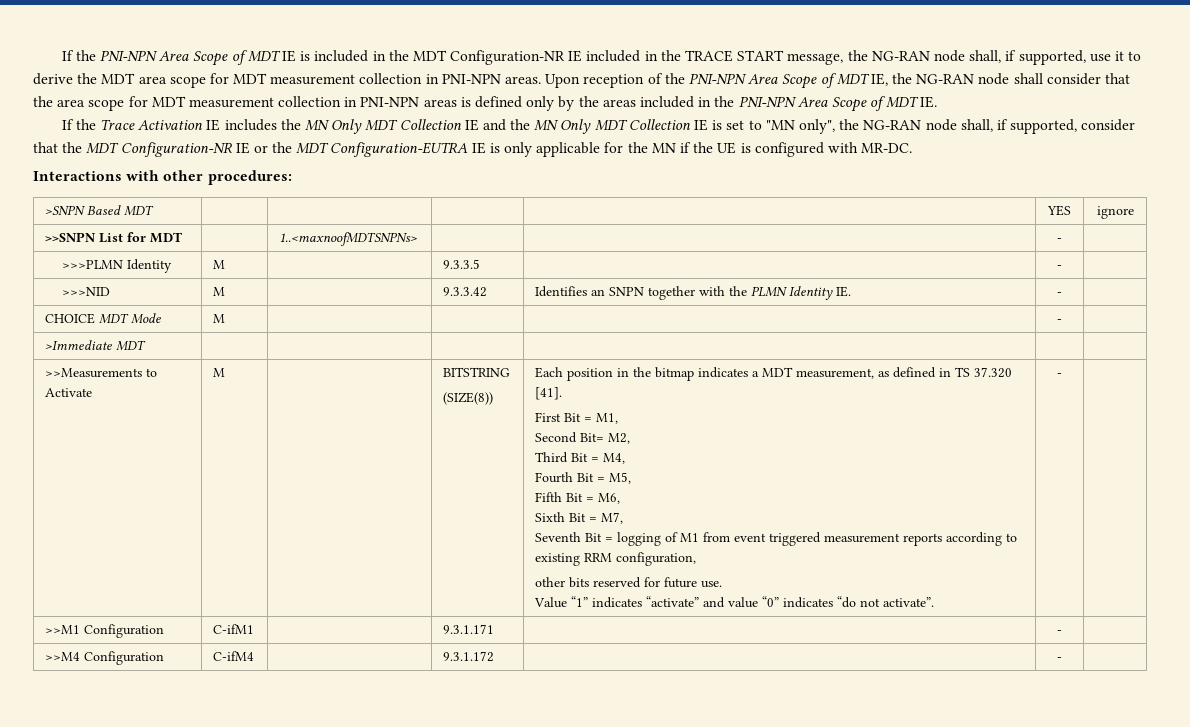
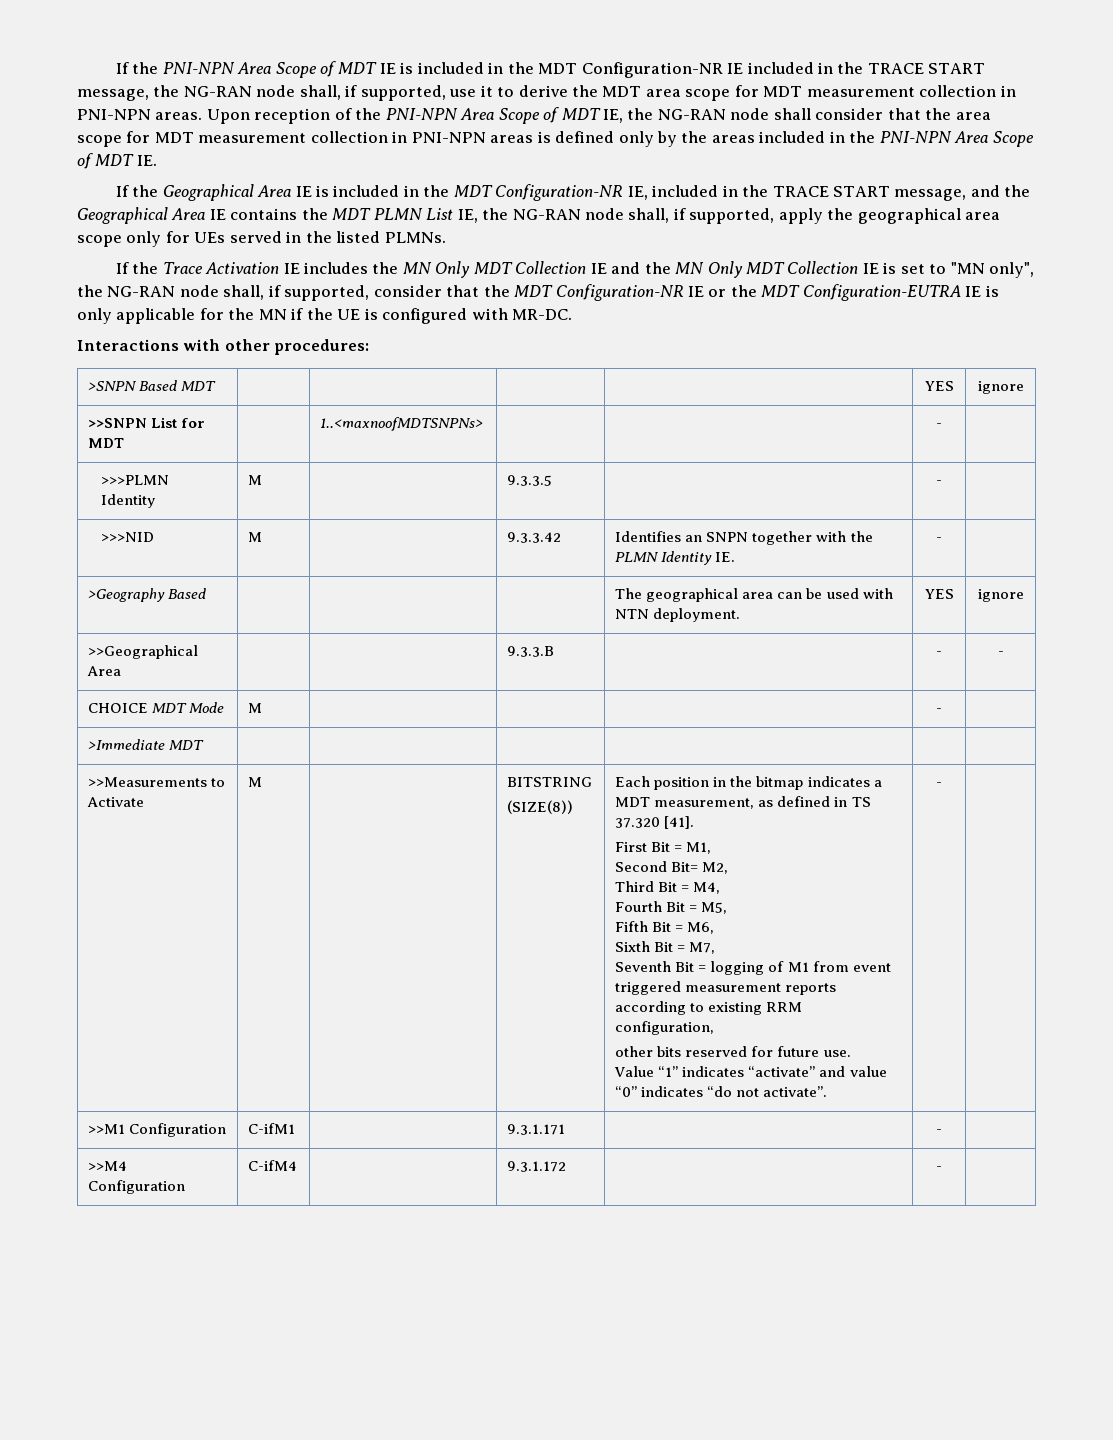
+ If the Geographical Area IE is included in the MDT Configuration-NR IE, included in the TRACE START message, and the Geographical Area IE contains the MDT PLMN List IE, the NG-RAN node shall, if supported, apply the geographical area scope only for UEs served in the listed PLMNs.
+ >Geography Based | | | | The geographical area can be used with NTN deployment. | YES | ignore
+ >>Geographical Area | | | 9.3.3.B | | - | -

